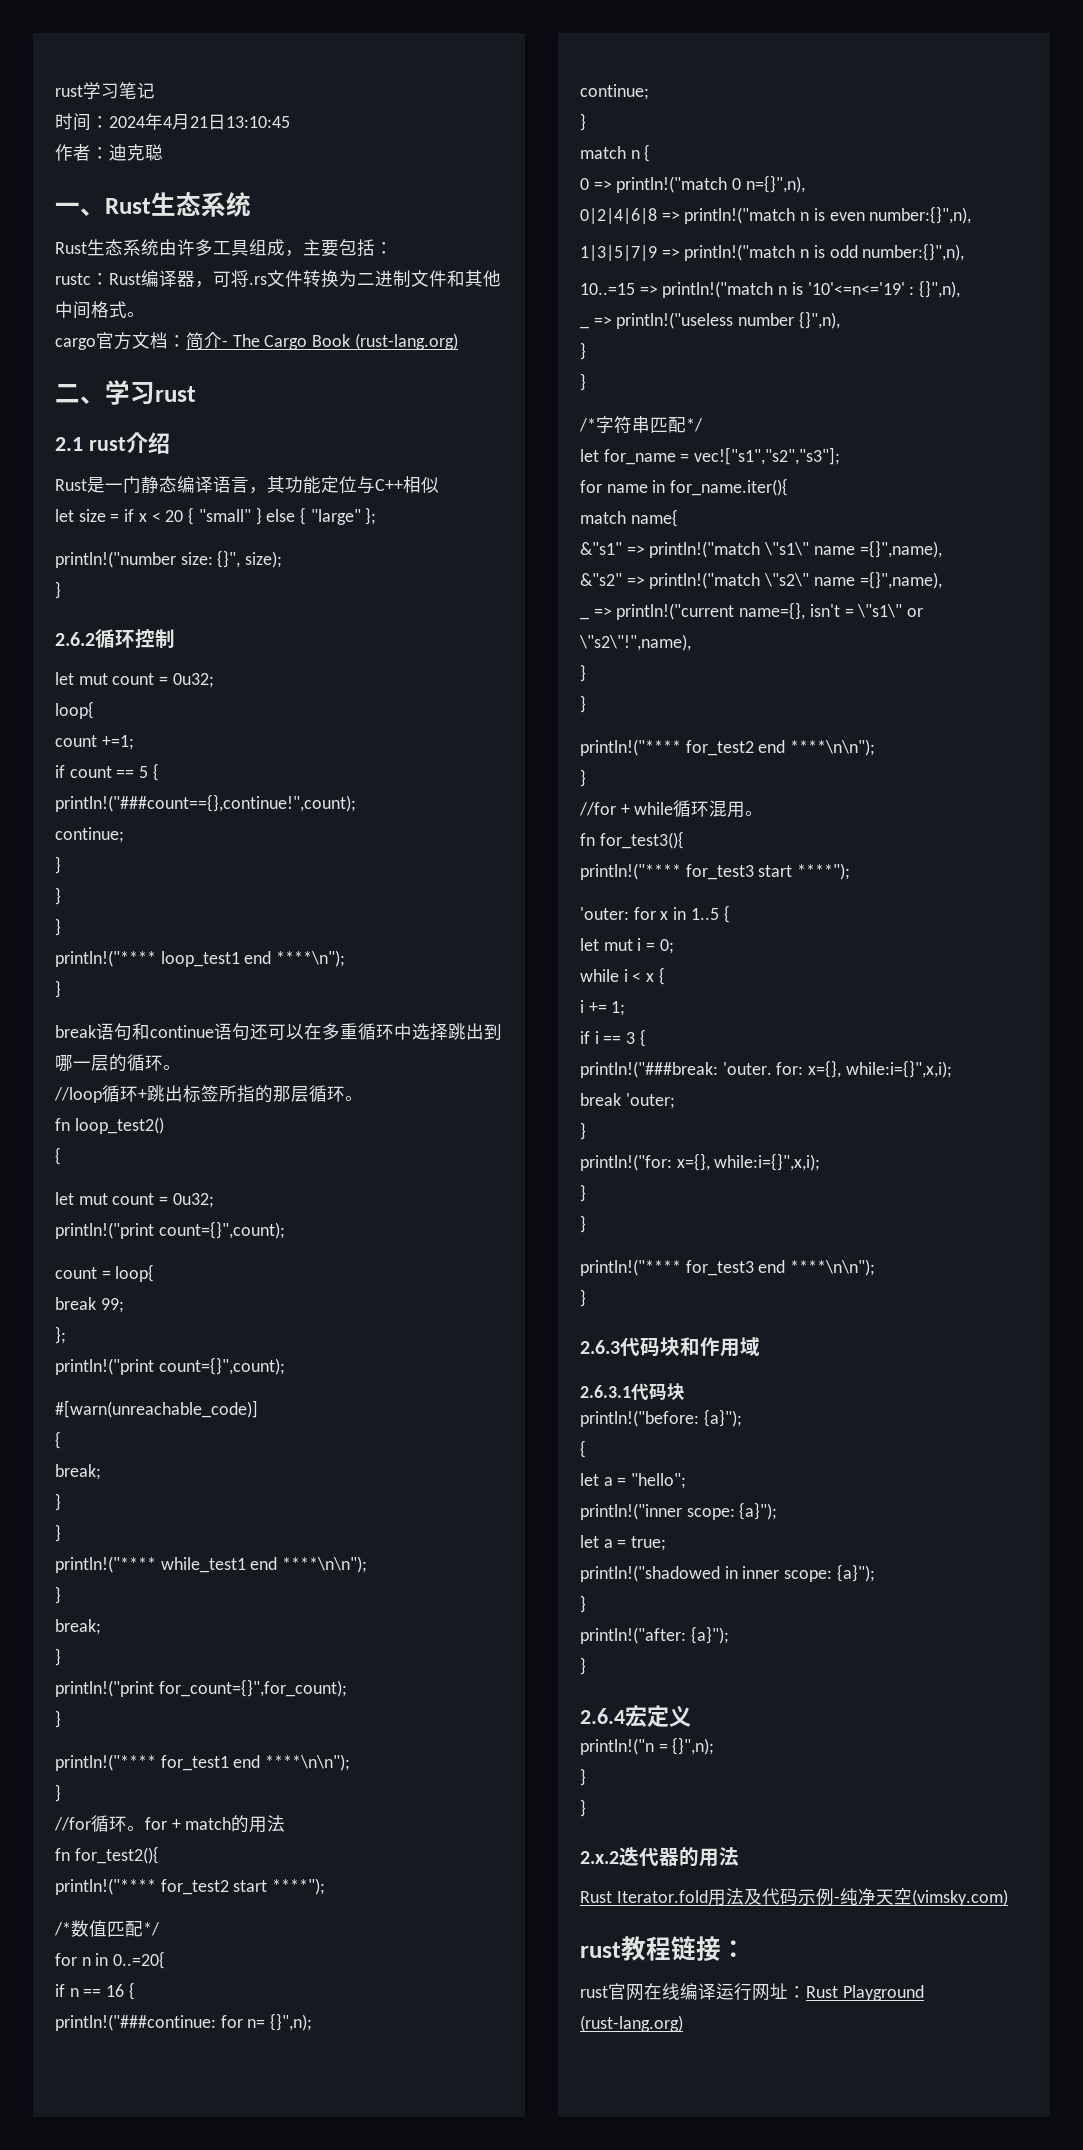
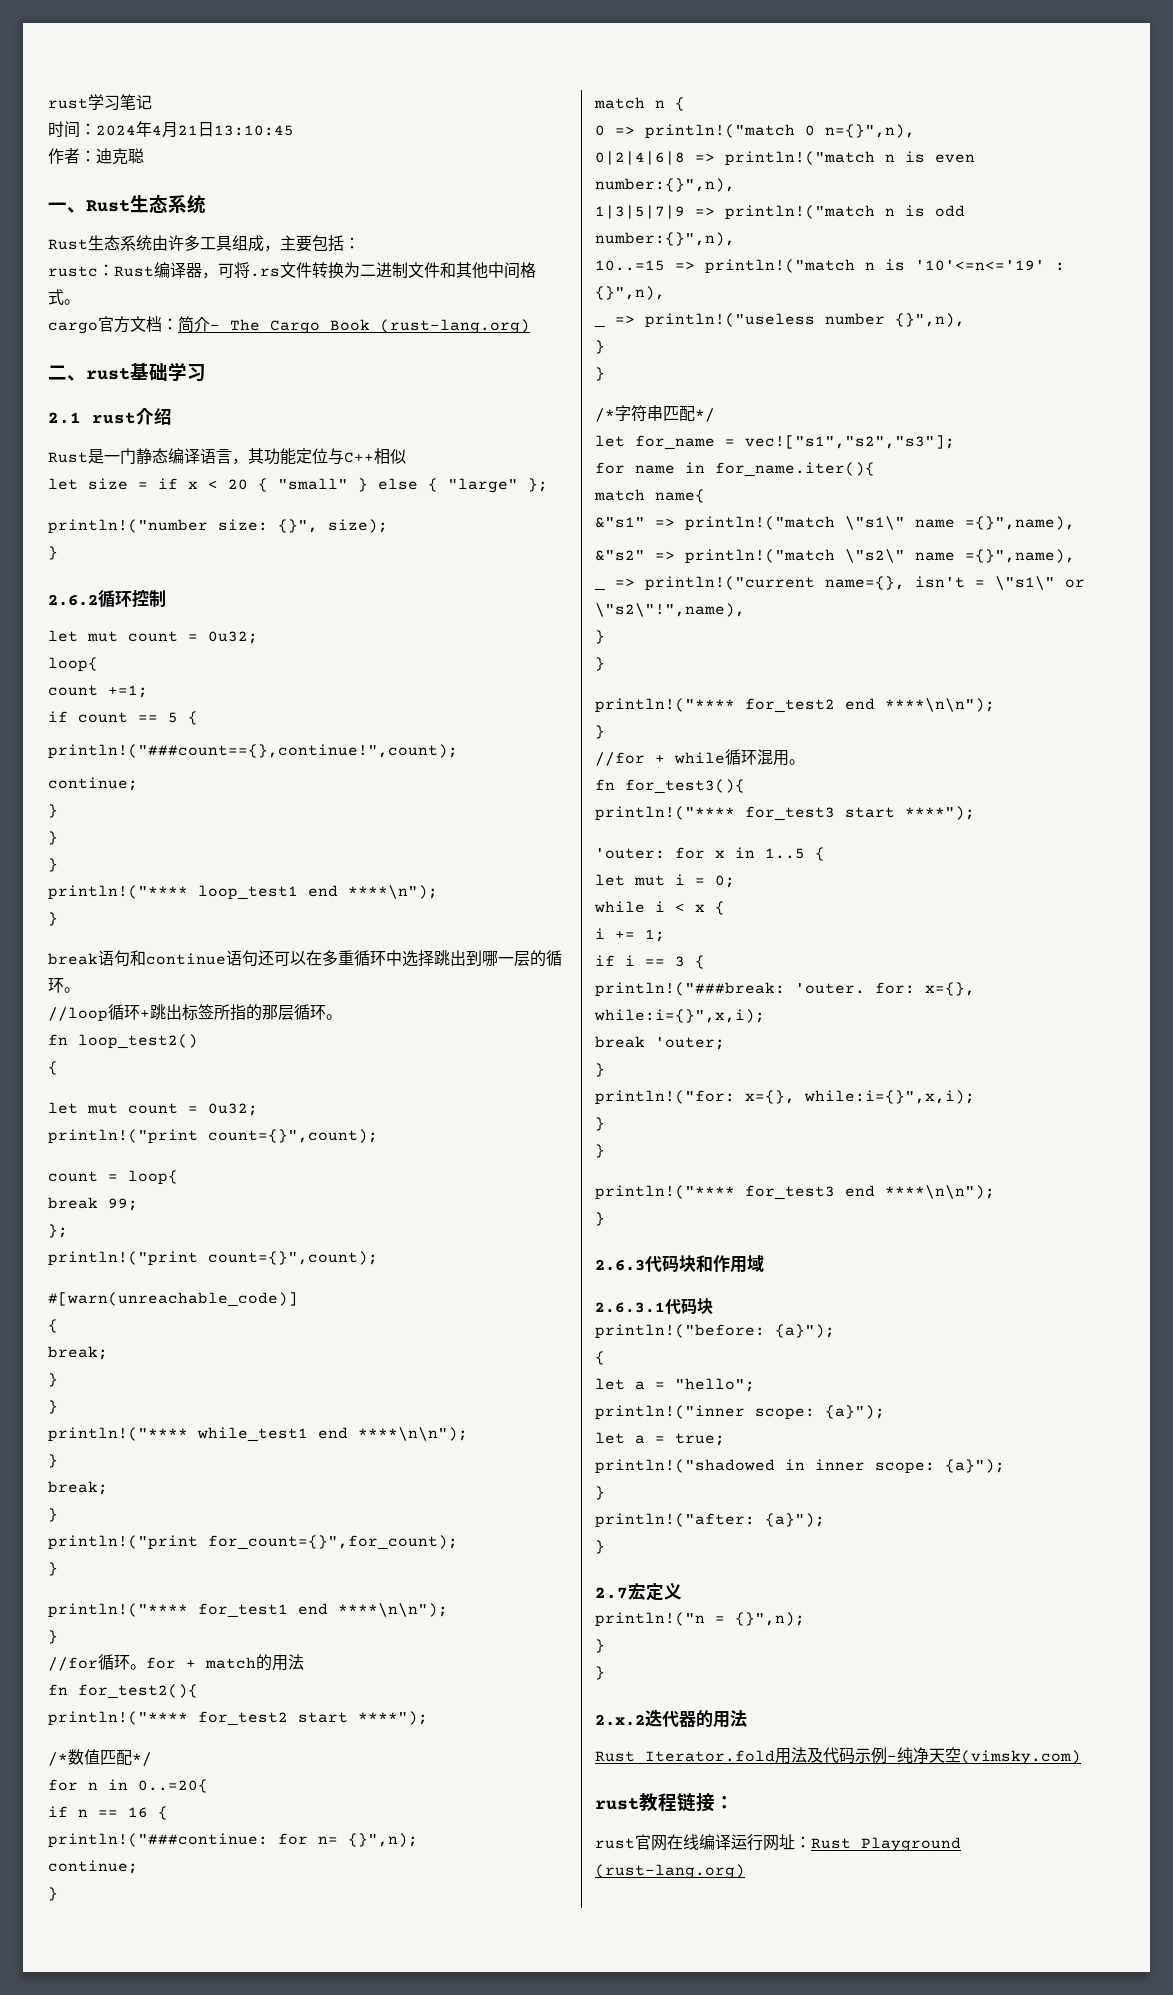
- 二、学习rust
+ 二、rust基础学习
- 2.6.4宏定义
+ 2.7宏定义

